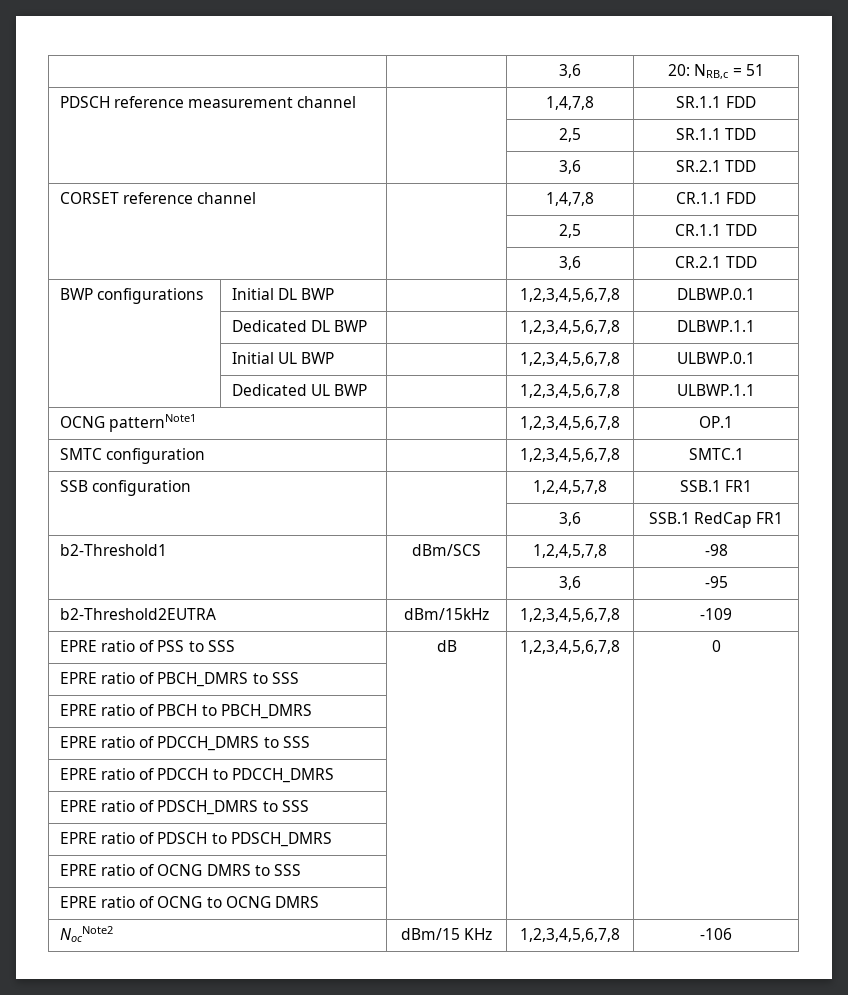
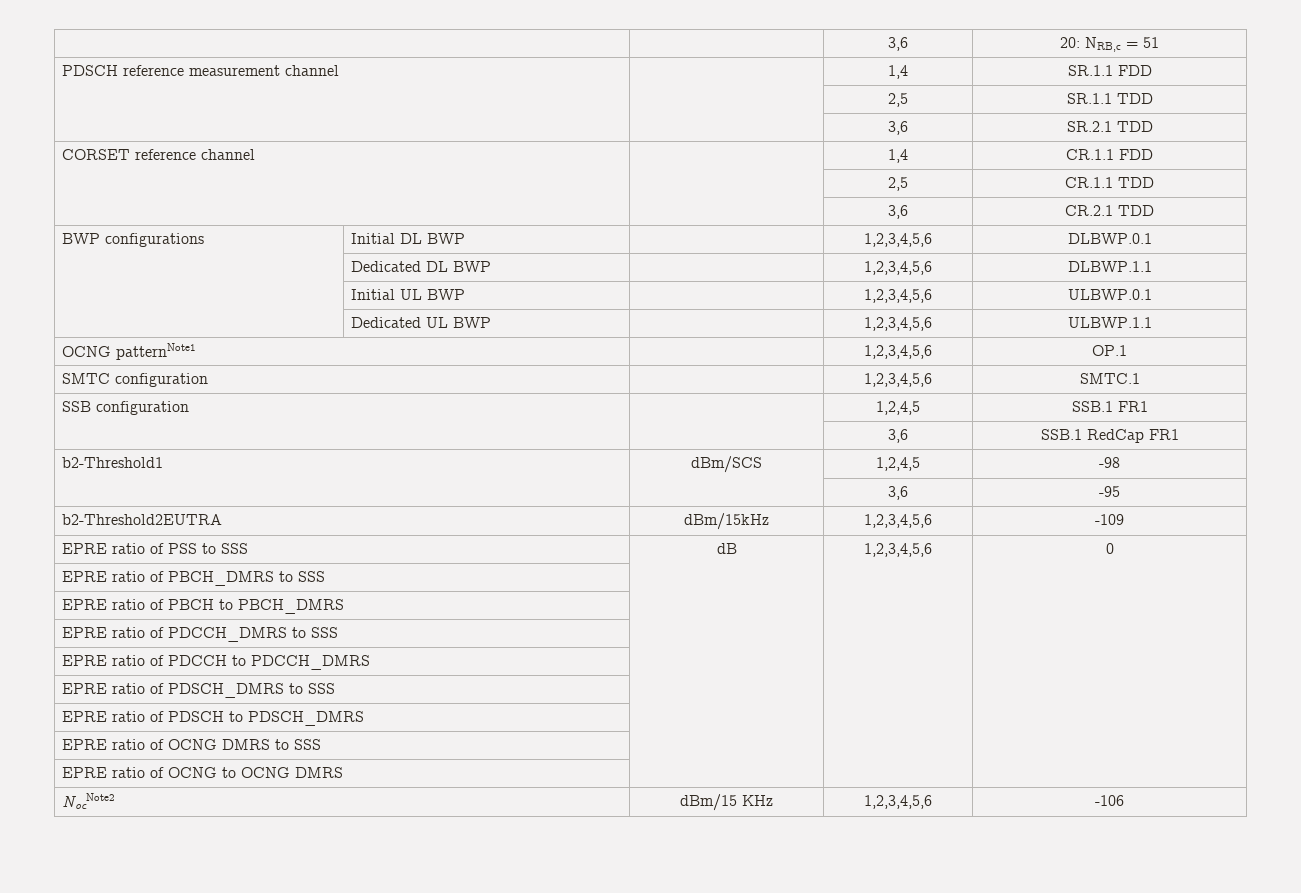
- PDSCH reference measurement channel | | 1,4,7,8 | SR.1.1 FDD
+ PDSCH reference measurement channel | | 1,4 | SR.1.1 FDD
- CORSET reference channel | | 1,4,7,8 | CR.1.1 FDD
+ CORSET reference channel | | 1,4 | CR.1.1 FDD
- BWP configurations | Initial DL BWP | | 1,2,3,4,5,6,7,8 | DLBWP.0.1
+ BWP configurations | Initial DL BWP | | 1,2,3,4,5,6 | DLBWP.0.1
- | Dedicated DL BWP | | 1,2,3,4,5,6,7,8 | DLBWP.1.1
+ | Dedicated DL BWP | | 1,2,3,4,5,6 | DLBWP.1.1
- | Initial UL BWP | | 1,2,3,4,5,6,7,8 | ULBWP.0.1
+ | Initial UL BWP | | 1,2,3,4,5,6 | ULBWP.0.1
- | Dedicated UL BWP | | 1,2,3,4,5,6,7,8 | ULBWP.1.1
+ | Dedicated UL BWP | | 1,2,3,4,5,6 | ULBWP.1.1
- OCNG patternNote1 | | 1,2,3,4,5,6,7,8 | OP.1
+ OCNG patternNote1 | | 1,2,3,4,5,6 | OP.1
- SMTC configuration | | 1,2,3,4,5,6,7,8 | SMTC.1
+ SMTC configuration | | 1,2,3,4,5,6 | SMTC.1
- SSB configuration | | 1,2,4,5,7,8 | SSB.1 FR1
+ SSB configuration | | 1,2,4,5 | SSB.1 FR1
- b2-Threshold1 | dBm/SCS | 1,2,4,5,7,8 | -98
+ b2-Threshold1 | dBm/SCS | 1,2,4,5 | -98
- b2-Threshold2EUTRA | dBm/15kHz | 1,2,3,4,5,6,7,8 | -109
+ b2-Threshold2EUTRA | dBm/15kHz | 1,2,3,4,5,6 | -109
- EPRE ratio of PSS to SSS | dB | 1,2,3,4,5,6,7,8 | 0
+ EPRE ratio of PSS to SSS | dB | 1,2,3,4,5,6 | 0
- NocNote2 | dBm/15 KHz | 1,2,3,4,5,6,7,8 | -106
+ NocNote2 | dBm/15 KHz | 1,2,3,4,5,6 | -106

